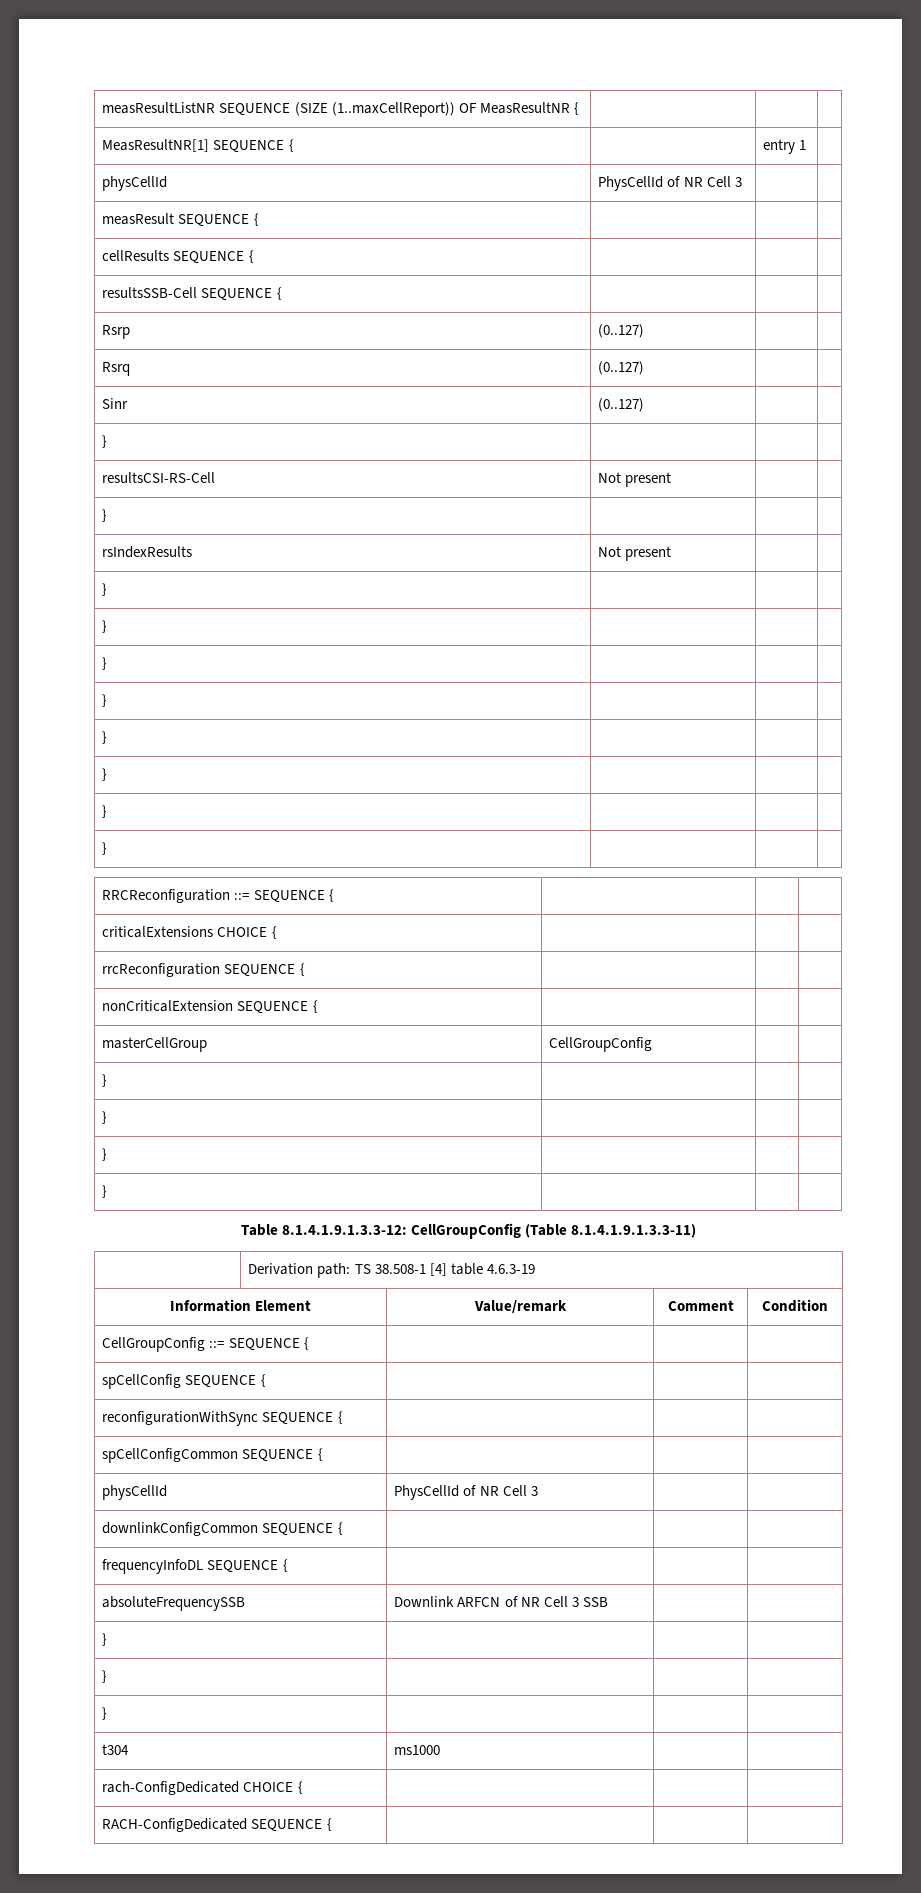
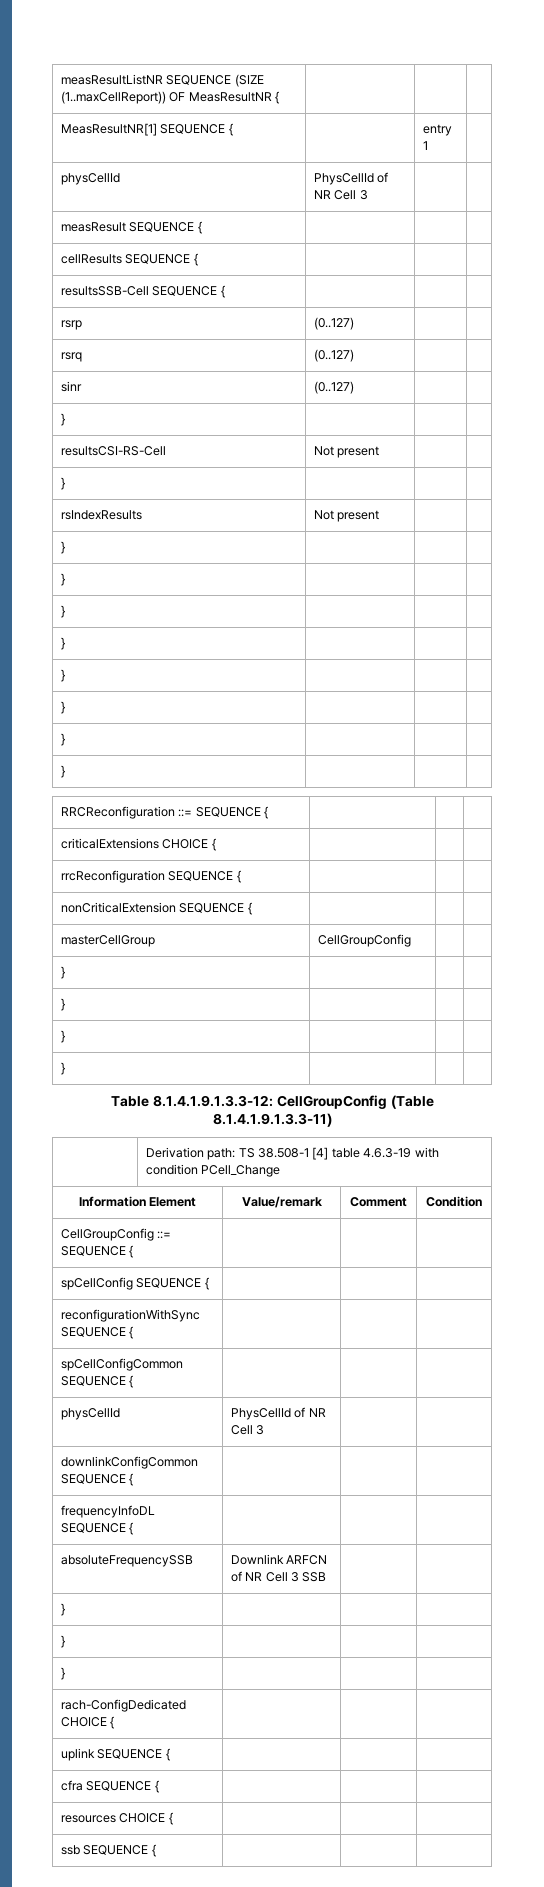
- Rsrp | (0..127) | |
- Rsrq | (0..127) | |
- Sinr | (0..127) | |
+ rsrp | (0..127) | |
+ rsrq | (0..127) | |
+ sinr | (0..127) | |
- | Derivation path: TS 38.508-1 [4] table 4.6.3-19
+ | Derivation path: TS 38.508-1 [4] table 4.6.3-19 with condition PCell_Change
- t304 | ms1000 | |
- RACH-ConfigDedicated SEQUENCE { | | |
+ uplink SEQUENCE { | | |
+ cfra SEQUENCE { | | |
+ resources CHOICE { | | |
+ ssb SEQUENCE { | | |

